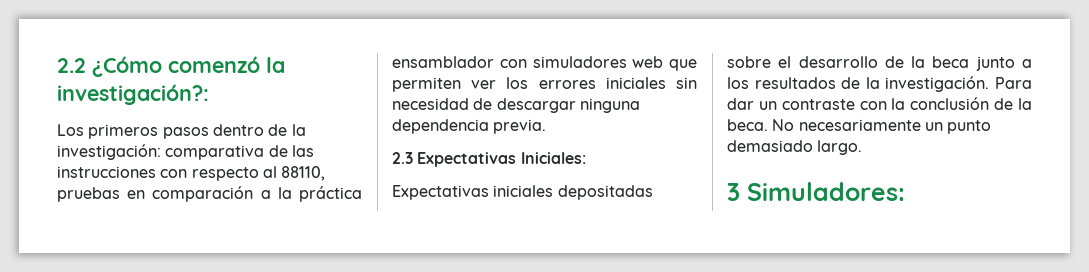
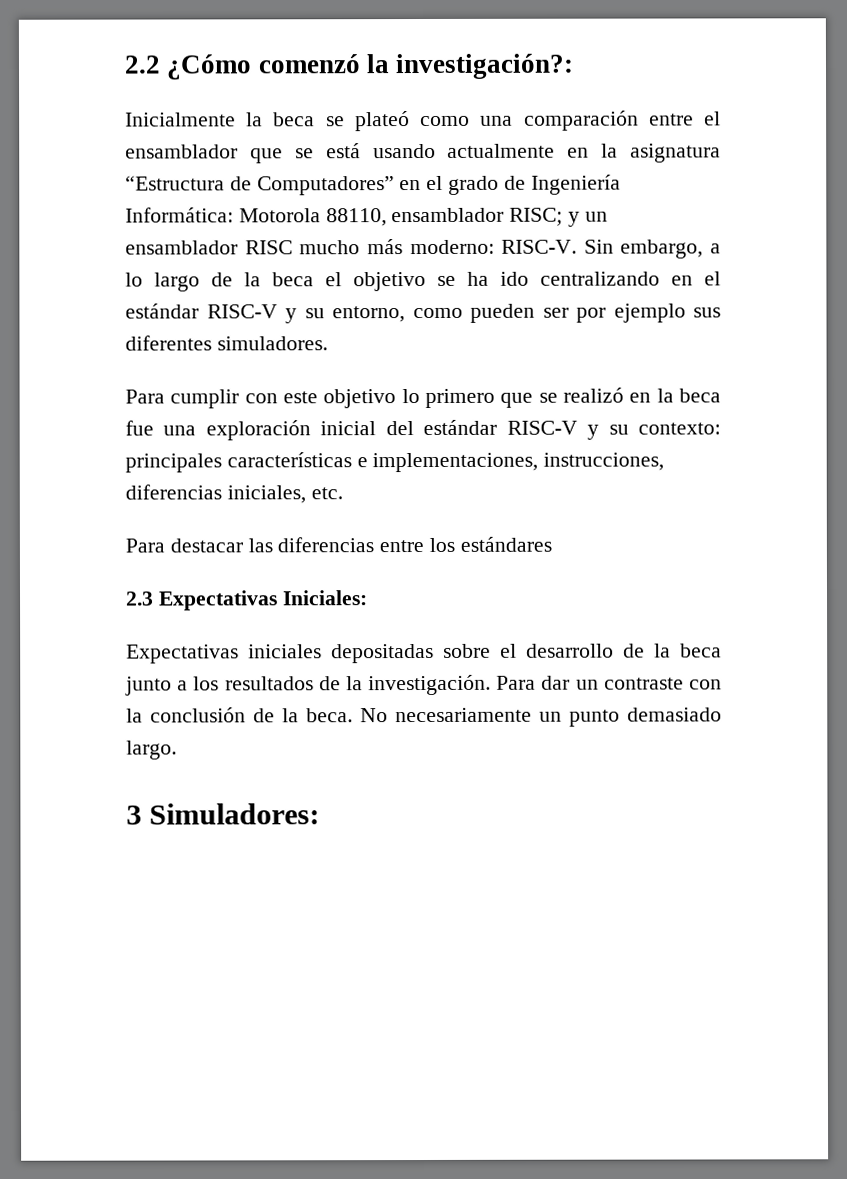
- Los primeros pasos dentro de la investigación: comparativa de las instrucciones con respecto al 88110, pruebas en comparación a la práctica ensamblador con simuladores web que permiten ver los errores iniciales sin necesidad de descargar ninguna dependencia previa.
+ Inicialmente la beca se plateó como una comparación entre el ensamblador que se está usando actualmente en la asignatura “Estructura de Computadores” en el grado de Ingeniería Informática: Motorola 88110, ensamblador RISC; y un ensamblador RISC mucho más moderno: RISC-V. Sin embargo, a lo largo de la beca el objetivo se ha ido centralizando en el estándar RISC-V y su entorno, como pueden ser por ejemplo sus diferentes simuladores.
+ Para cumplir con este objetivo lo primero que se realizó en la beca fue una exploración inicial del estándar RISC-V y su contexto: principales características e implementaciones, instrucciones, diferencias iniciales, etc.
+ Para destacar las diferencias entre los estándares

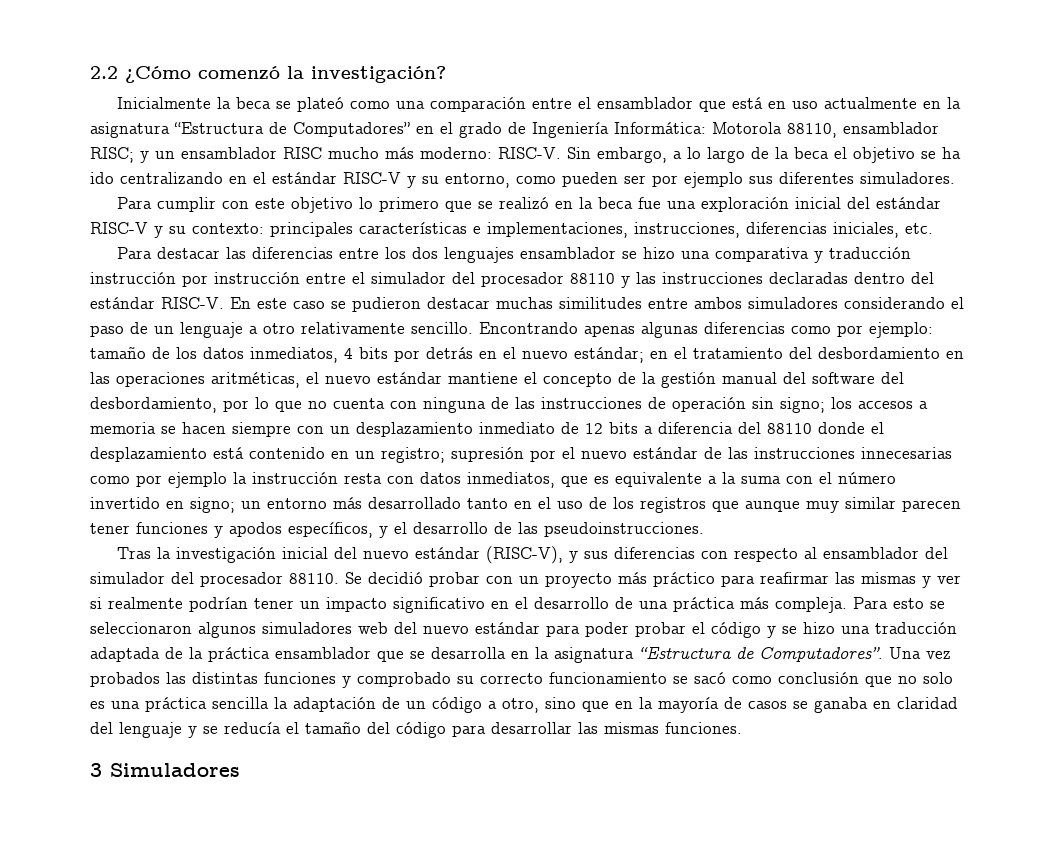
- 2.2 ¿Cómo comenzó la investigación?:
+ 2.2 ¿Cómo comenzó la investigación?
- Inicialmente la beca se plateó como una comparación entre el ensamblador que se está usando actualmente en la asignatura “Estructura de Computadores” en el grado de Ingeniería Informática: Motorola 88110, ensamblador RISC; y un ensamblador RISC mucho más moderno: RISC-V.
+ Inicialmente la beca se plateó como una comparación entre el ensamblador que está en uso actualmente en la asignatura “Estructura de Computadores” en el grado de Ingeniería Informática: Motorola 88110, ensamblador RISC; y un ensamblador RISC mucho más moderno: RISC-V.
- Para destacar las diferencias entre los estándares
- 2.3 Expectativas Iniciales:
- Expectativas iniciales depositadas sobre el desarrollo de la beca junto a los resultados de la investigación. Para dar un contraste con la conclusión de la beca. No necesariamente un punto demasiado largo.
+ Para destacar las diferencias entre los dos lenguajes ensamblador se hizo una comparativa y traducción instrucción por instrucción entre el simulador del procesador 88110 y las instrucciones declaradas dentro del estándar RISC-V. En este caso se pudieron destacar muchas similitudes entre ambos simuladores considerando el paso de un lenguaje a otro relativamente sencillo. Encontrando apenas algunas diferencias como por ejemplo: tamaño de los datos inmediatos, 4 bits por detrás en el nuevo estándar; en el tratamiento del desbordamiento en las operaciones aritméticas, el nuevo estándar mantiene el concepto de la gestión manual del software del desbordamiento, por lo que no cuenta con ninguna de las instrucciones de operación sin signo; los accesos a memoria se hacen siempre con un desplazamiento inmediato de 12 bits a diferencia del 88110 donde el desplazamiento está contenido en un registro; supresión por el nuevo estándar de las instrucciones innecesarias como por ejemplo la instrucción resta con datos inmediatos, que es equivalente a la suma con el número invertido en signo; un entorno más desarrollado tanto en el uso de los registros que aunque muy similar parecen tener funciones y apodos específicos, y el desarrollo de las pseudoinstrucciones.
+ Tras la investigación inicial del nuevo estándar (RISC-V), y sus diferencias con respecto al ensamblador del simulador del procesador 88110. Se decidió probar con un proyecto más práctico para reafirmar las mismas y ver si realmente podrían tener un impacto significativo en el desarrollo de una práctica más compleja. Para esto se seleccionaron algunos simuladores web del nuevo estándar para poder probar el código y se hizo una traducción adaptada de la práctica ensamblador que se desarrolla en la asignatura “Estructura de Computadores”. Una vez probados las distintas funciones y comprobado su correcto funcionamiento se sacó como conclusión que no solo es una práctica sencilla la adaptación de un código a otro, sino que en la mayoría de casos se ganaba en claridad del lenguaje y se reducía el tamaño del código para desarrollar las mismas funciones.
- 3 Simuladores:
+ 3 Simuladores

